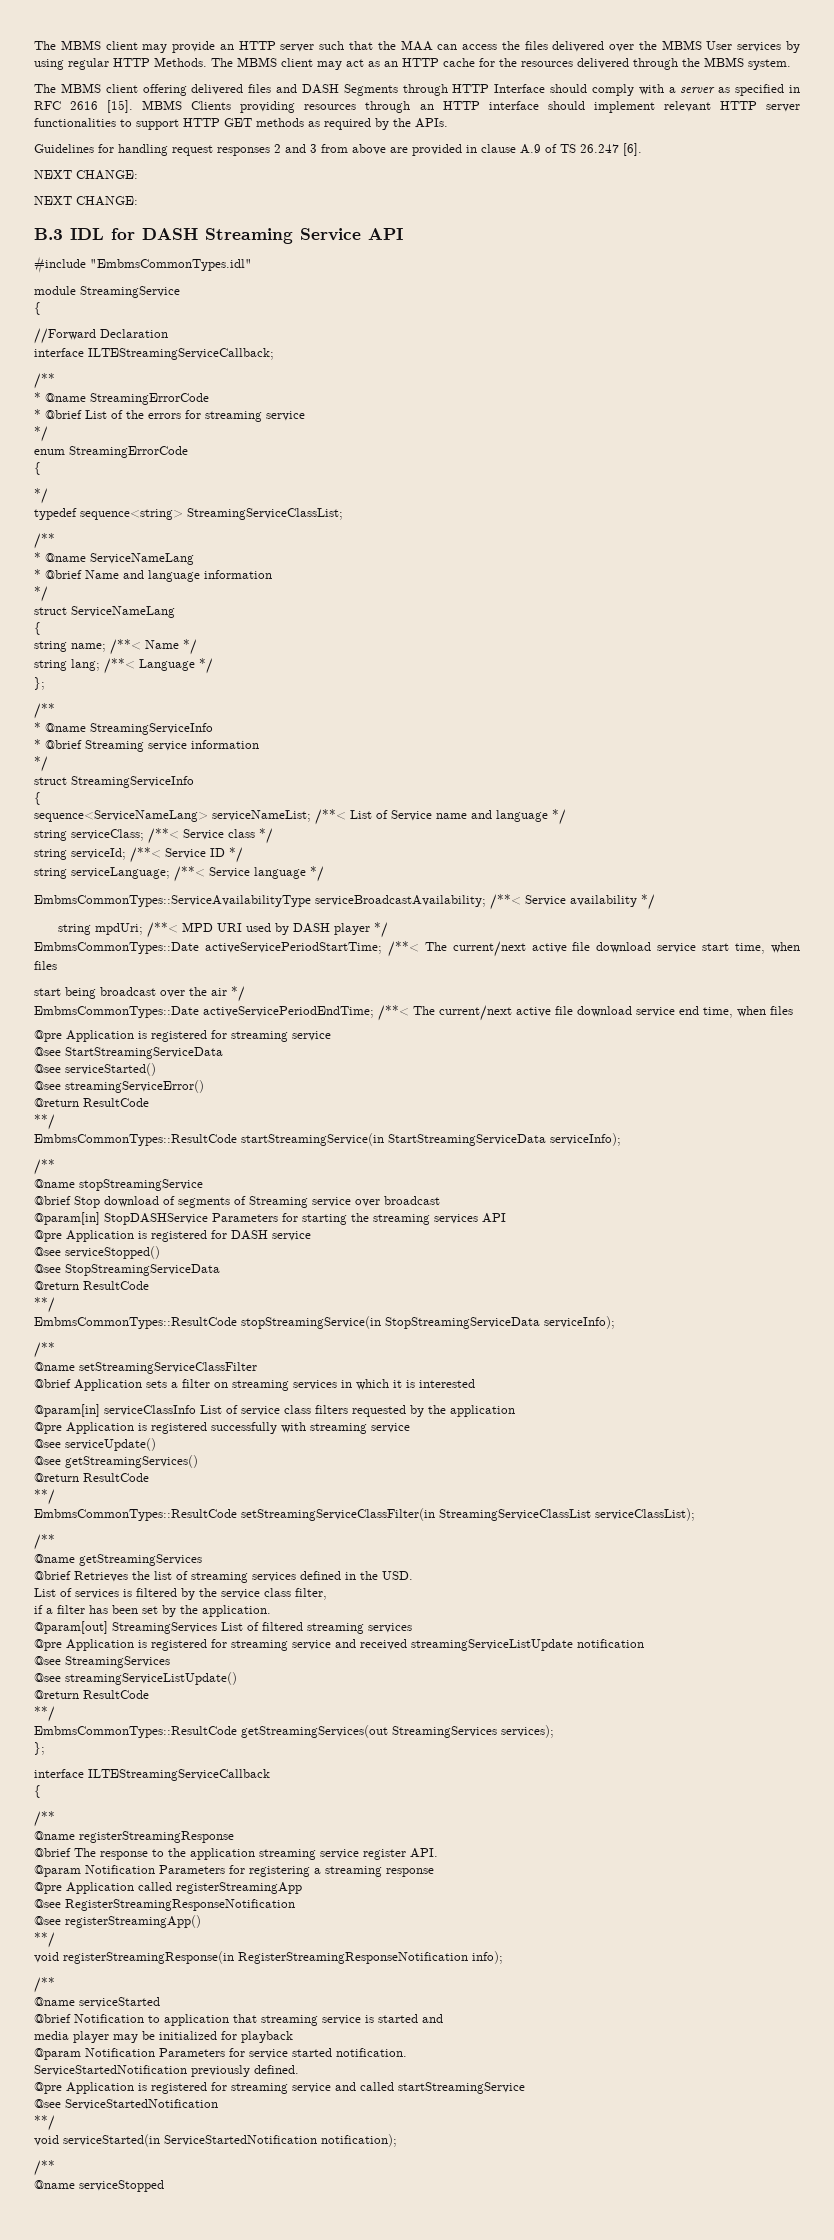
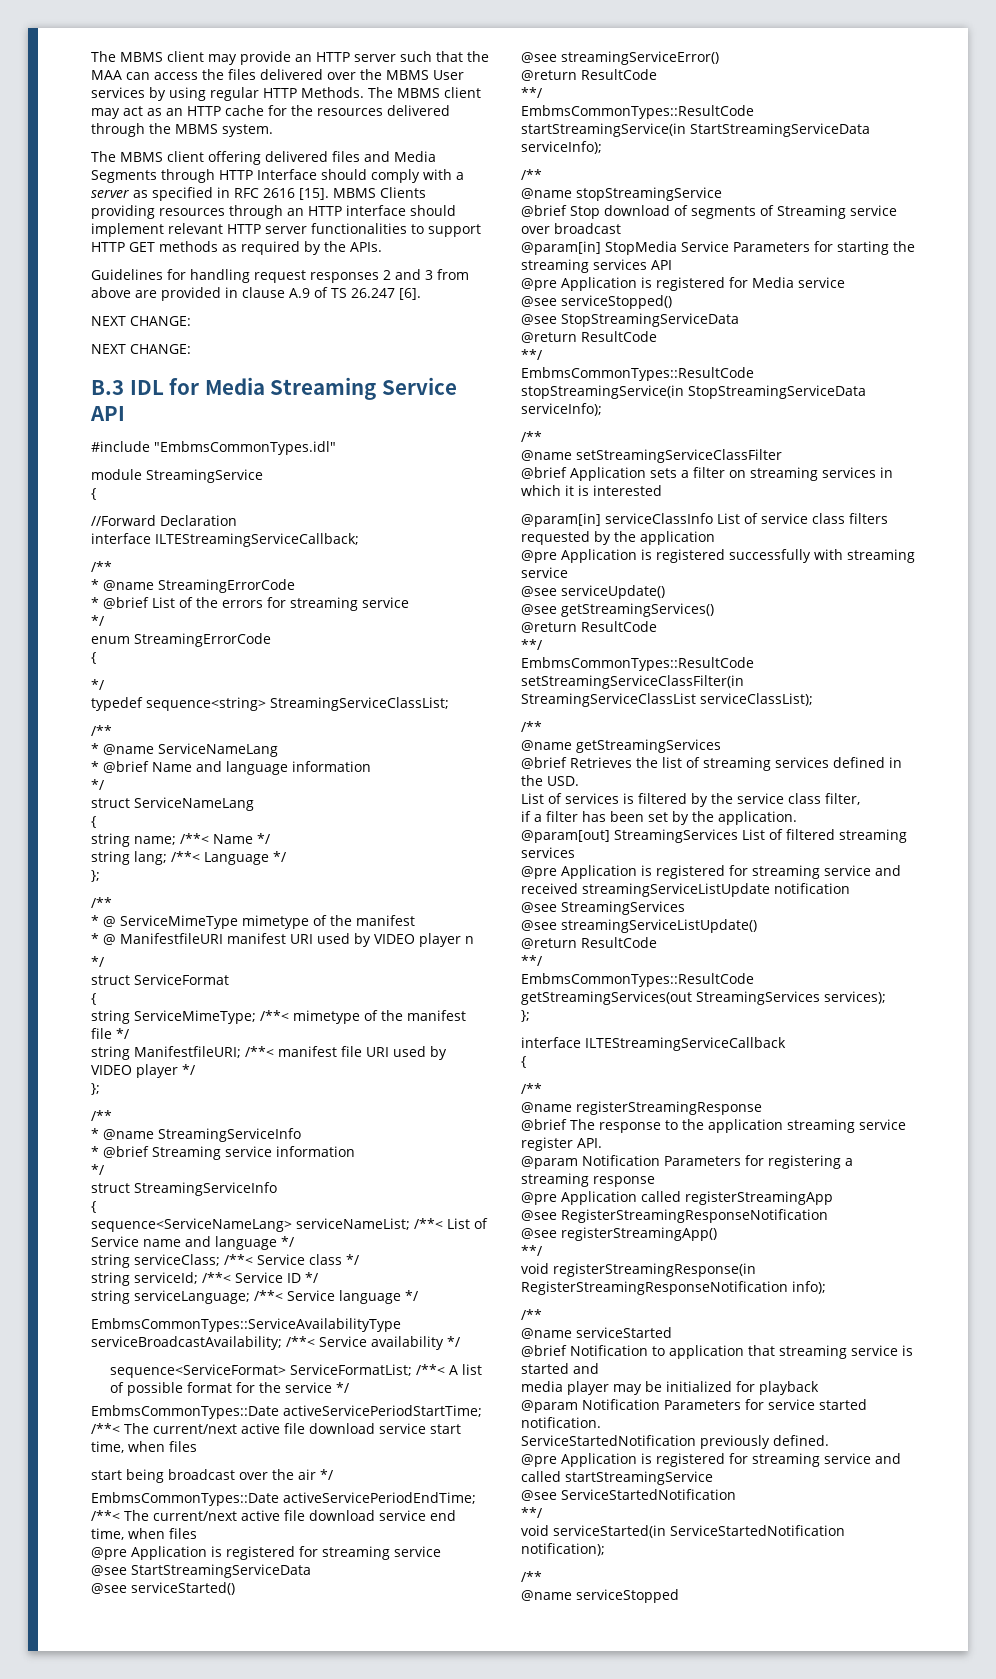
- The MBMS client offering delivered files and DASH Segments through HTTP Interface should comply with a server as specified in RFC 2616 [15].
+ The MBMS client offering delivered files and Media Segments through HTTP Interface should comply with a server as specified in RFC 2616 [15].
- B.3 IDL for DASH Streaming Service API
+ B.3 IDL for Media Streaming Service API
+ * @ ServiceMimeType mimetype of the manifest
+ * @ ManifestfileURI manifest URI used by VIDEO player n
+ */
+ struct ServiceFormat
+ {
+ string ServiceMimeType; /**< mimetype of the manifest file */
+ string ManifestfileURI; /**< manifest file URI used by VIDEO player */
+ };
+ /**
- string mpdUri; /**< MPD URI used by DASH player */
+ sequence<ServiceFormat> ServiceFormatList; /**< A list of possible format for the service */
- @param[in] StopDASHService Parameters for starting the streaming services API
+ @param[in] StopMedia Service Parameters for starting the streaming services API
- @pre Application is registered for DASH service
+ @pre Application is registered for Media service

